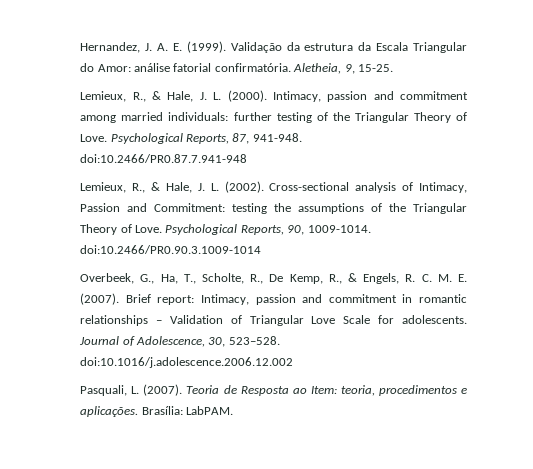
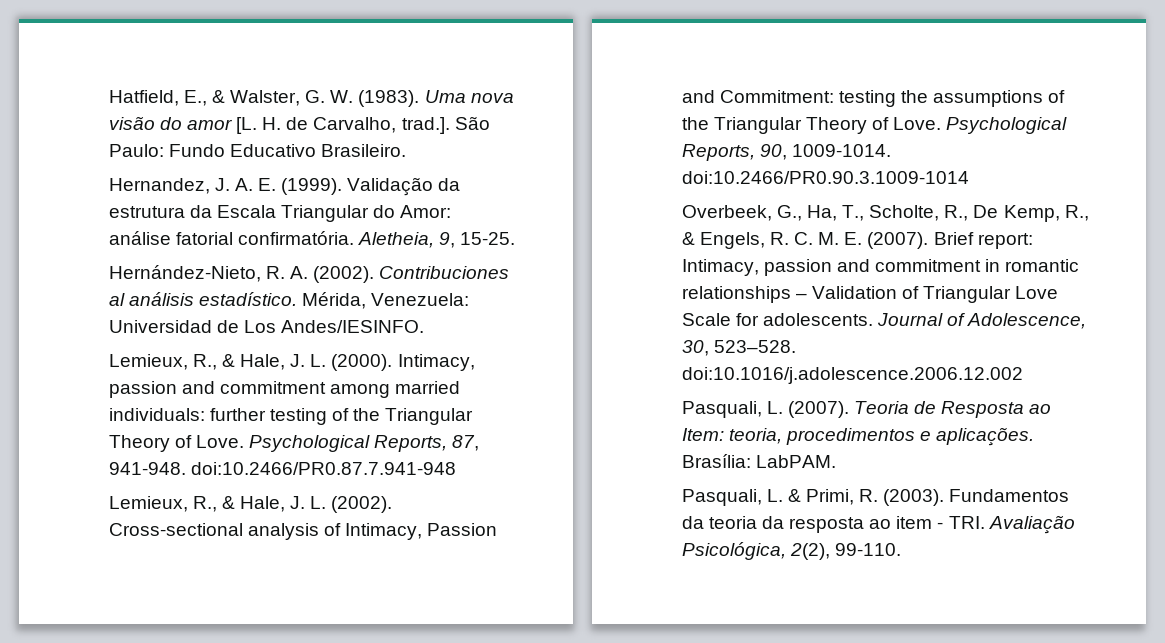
+ Hatfield, E., & Walster, G. W. (1983). Uma nova visão do amor [L. H. de Carvalho, trad.]. São Paulo: Fundo Educativo Brasileiro.
+ Hernández-Nieto, R. A. (2002). Contribuciones al análisis estadístico. Mérida, Venezuela: Universidad de Los Andes/IESINFO.
+ Pasquali, L. & Primi, R. (2003). Fundamentos da teoria da resposta ao item - TRI. Avaliação Psicológica, 2(2), 99-110.

